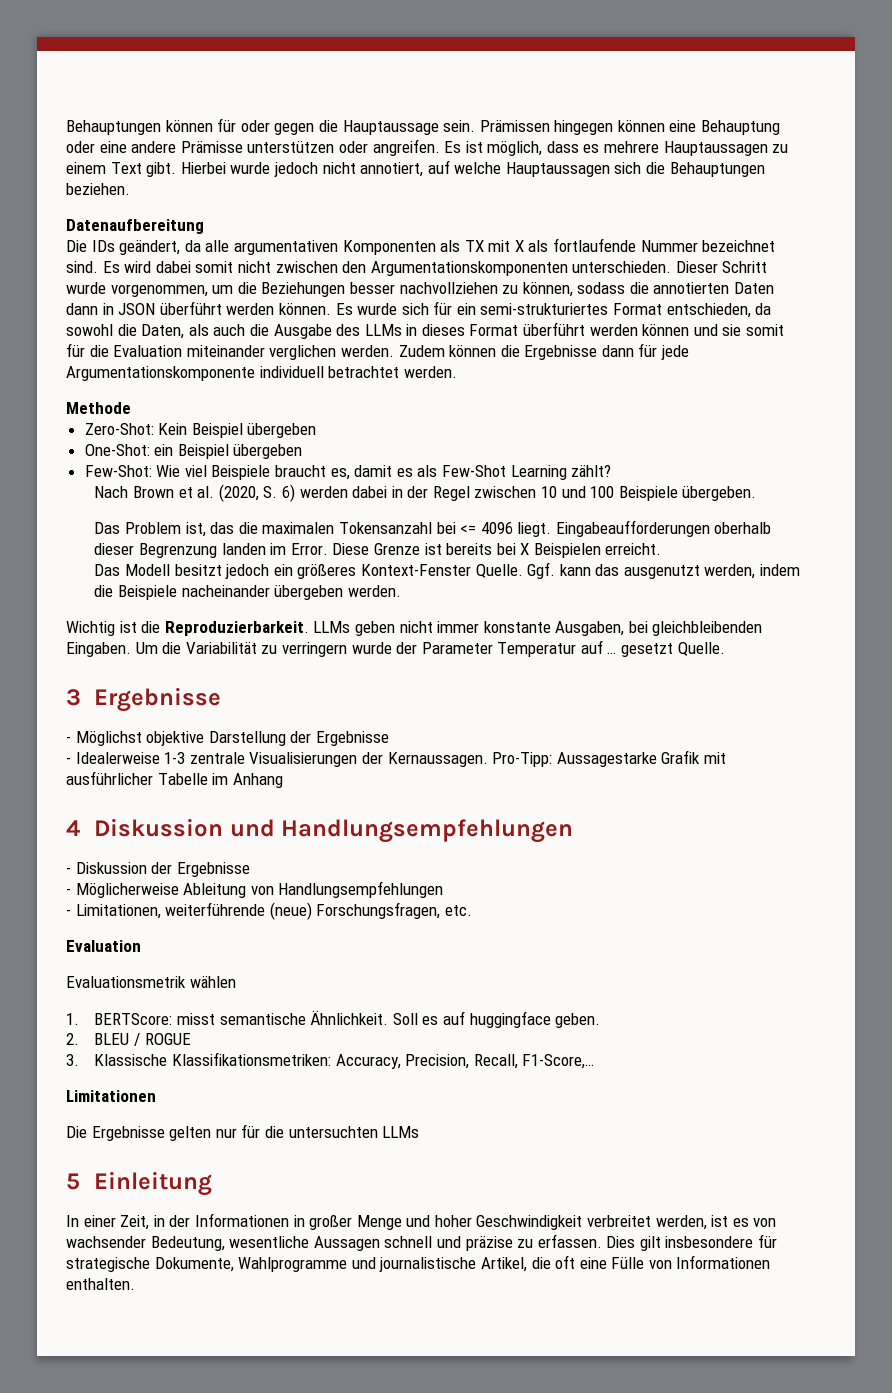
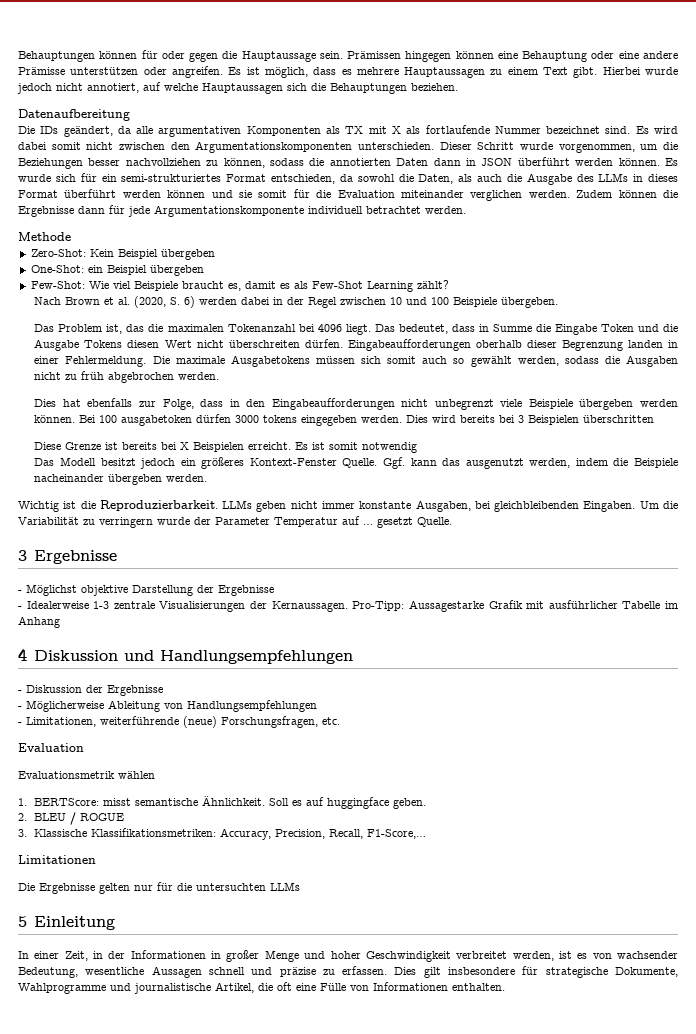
- Das Problem ist, das die maximalen Tokensanzahl bei <= 4096 liegt.
+ Das Problem ist, das die maximalen Tokenanzahl bei 4096 liegt. Das bedeutet, dass in Summe die Eingabe Token und die Ausgabe Tokens diesen Wert nicht überschreiten dürfen.
- Eingabeaufforderungen oberhalb dieser Begrenzung landen im Error. Diese Grenze ist bereits bei X Beispielen erreicht.
+ Eingabeaufforderungen oberhalb dieser Begrenzung landen in einer Fehlermeldung. Die maximale Ausgabetokens müssen sich somit auch so gewählt werden, sodass die Ausgaben nicht zu früh abgebrochen werden.
+ Dies hat ebenfalls zur Folge, dass in den Eingabeaufforderungen nicht unbegrenzt viele Beispiele übergeben werden können. Bei 100 ausgabetoken dürfen 3000 tokens eingegeben werden. Dies wird bereits bei 3 Beispielen überschritten
+ Diese Grenze ist bereits bei X Beispielen erreicht. Es ist somit notwendig

